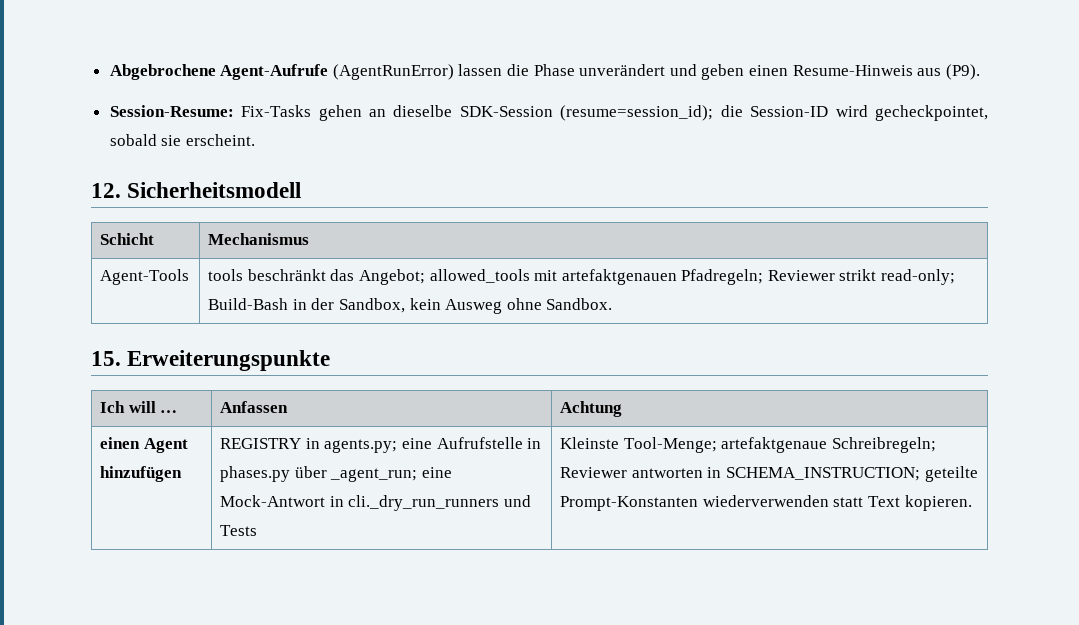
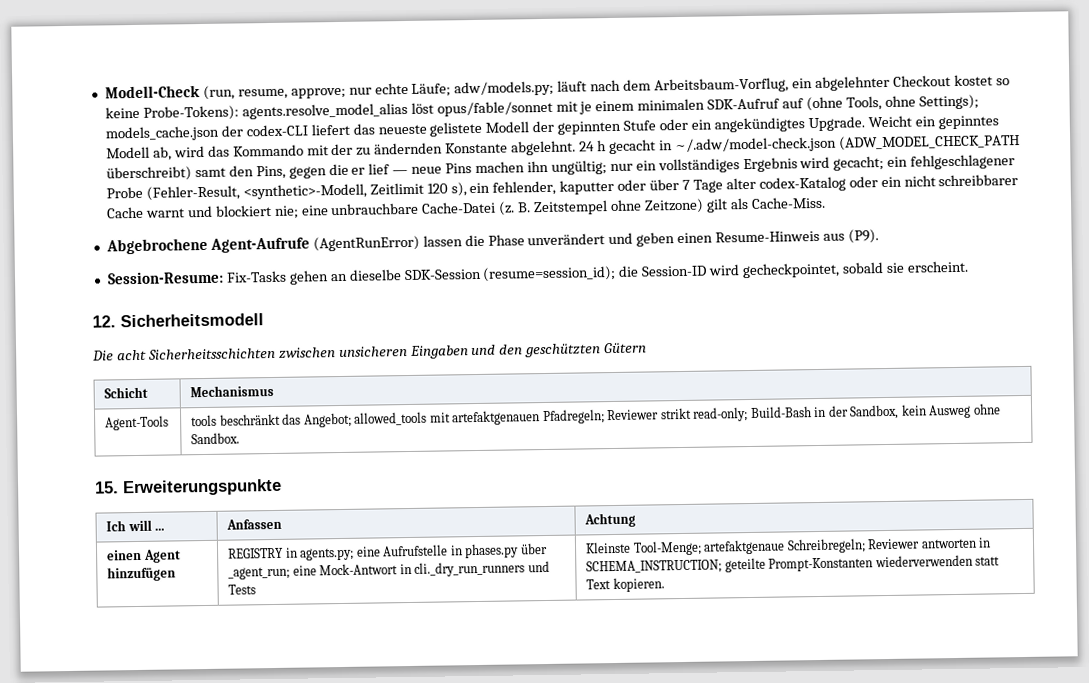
+ Modell-Check (run, resume, approve; nur echte Läufe; adw/models.py; läuft nach dem Arbeitsbaum-Vorflug, ein abgelehnter Checkout kostet so keine Probe-Tokens): agents.resolve_model_alias löst opus/fable/sonnet mit je einem minimalen SDK-Aufruf auf (ohne Tools, ohne Settings); models_cache.json der codex-CLI liefert das neueste gelistete Modell der gepinnten Stufe oder ein angekündigtes Upgrade. Weicht ein gepinntes Modell ab, wird das Kommando mit der zu ändernden Konstante abgelehnt. 24 h gecacht in ~/.adw/model-check.json (ADW_MODEL_CHECK_PATH überschreibt) samt den Pins, gegen die er lief — neue Pins machen ihn ungültig; nur ein vollständiges Ergebnis wird gecacht; ein fehlgeschlagener Probe (Fehler-Result, <synthetic>-Modell, Zeitlimit 120 s), ein fehlender, kaputter oder über 7 Tage alter codex-Katalog oder ein nicht schreibbarer Cache warnt und blockiert nie; eine unbrauchbare Cache-Datei (z. B. Zeitstempel ohne Zeitzone) gilt als Cache-Miss.
+ Die acht Sicherheitsschichten zwischen unsicheren Eingaben und den geschützten Gütern

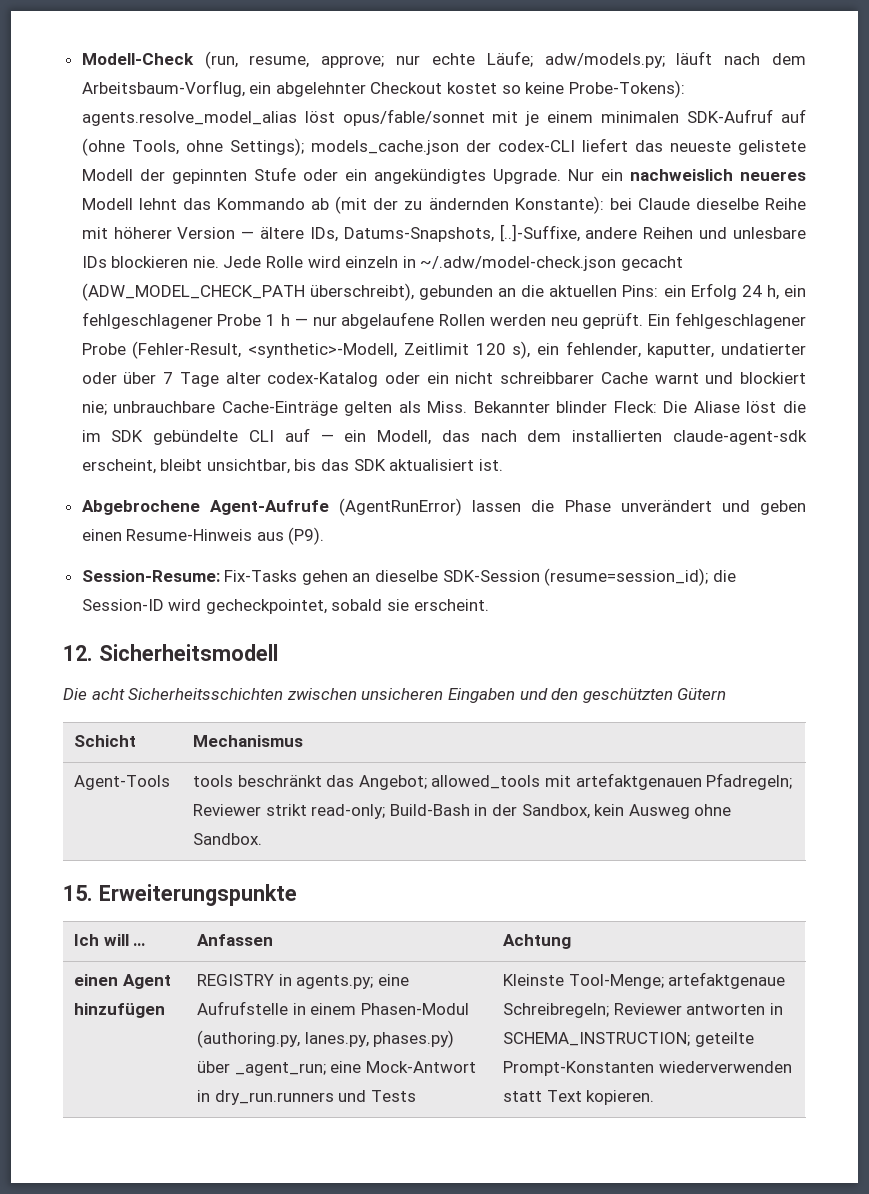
- Weicht ein gepinntes Modell ab, wird das Kommando mit der zu ändernden Konstante abgelehnt. 24 h gecacht in ~/.adw/model-check.json (ADW_MODEL_CHECK_PATH überschreibt) samt den Pins, gegen die er lief — neue Pins machen ihn ungültig; nur ein vollständiges Ergebnis wird gecacht; ein fehlgeschlagener Probe (Fehler-Result, <synthetic>-Modell, Zeitlimit 120 s), ein fehlender, kaputter oder über 7 Tage alter codex-Katalog oder ein nicht schreibbarer Cache warnt und blockiert nie; eine unbrauchbare Cache-Datei (z. B. Zeitstempel ohne Zeitzone) gilt als Cache-Miss.
+ Nur ein nachweislich neueres Modell lehnt das Kommando ab (mit der zu ändernden Konstante): bei Claude dieselbe Reihe mit höherer Version — ältere IDs, Datums-Snapshots, [..]-Suffixe, andere Reihen und unlesbare IDs blockieren nie. Jede Rolle wird einzeln in ~/.adw/model-check.json gecacht (ADW_MODEL_CHECK_PATH überschreibt), gebunden an die aktuellen Pins: ein Erfolg 24 h, ein fehlgeschlagener Probe 1 h — nur abgelaufene Rollen werden neu geprüft. Ein fehlgeschlagener Probe (Fehler-Result, <synthetic>-Modell, Zeitlimit 120 s), ein fehlender, kaputter, undatierter oder über 7 Tage alter codex-Katalog oder ein nicht schreibbarer Cache warnt und blockiert nie; unbrauchbare Cache-Einträge gelten als Miss. Bekannter blinder Fleck: Die Aliase löst die im SDK gebündelte CLI auf — ein Modell, das nach dem installierten claude-agent-sdk erscheint, bleibt unsichtbar, bis das SDK aktualisiert ist.
- einen Agent hinzufügen | REGISTRY in agents.py; eine Aufrufstelle in phases.py über _agent_run; eine Mock-Antwort in cli._dry_run_runners und Tests | Kleinste Tool-Menge; artefaktgenaue Schreibregeln; Reviewer antworten in SCHEMA_INSTRUCTION; geteilte Prompt-Konstanten wiederverwenden statt Text kopieren.
+ einen Agent hinzufügen | REGISTRY in agents.py; eine Aufrufstelle in einem Phasen-Modul (authoring.py, lanes.py, phases.py) über _agent_run; eine Mock-Antwort in dry_run.runners und Tests | Kleinste Tool-Menge; artefaktgenaue Schreibregeln; Reviewer antworten in SCHEMA_INSTRUCTION; geteilte Prompt-Konstanten wiederverwenden statt Text kopieren.

